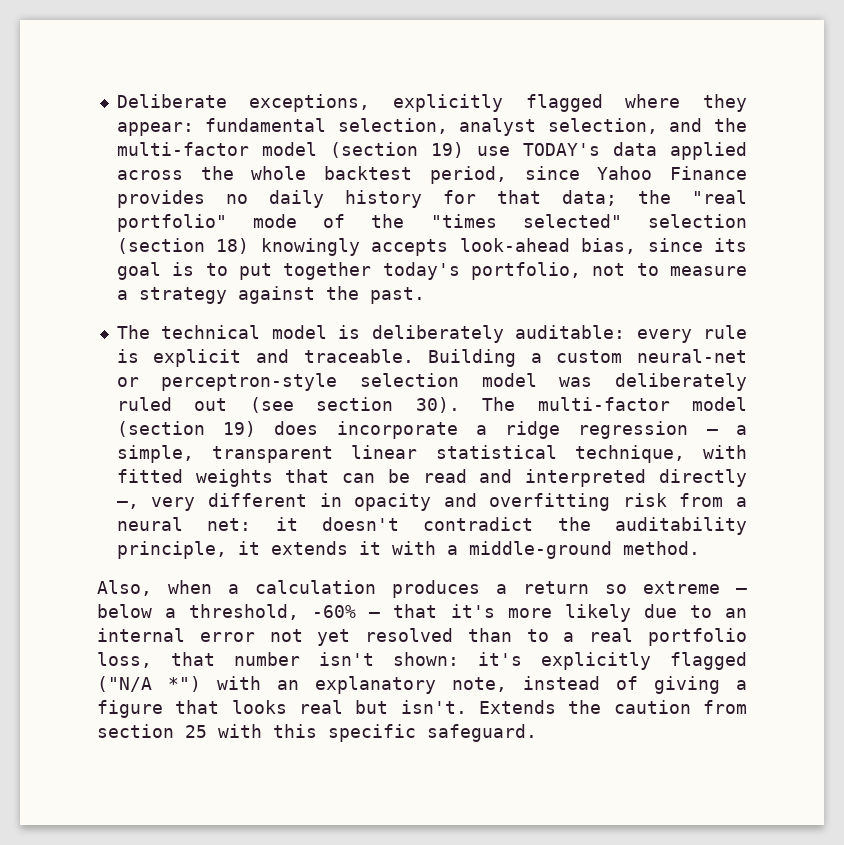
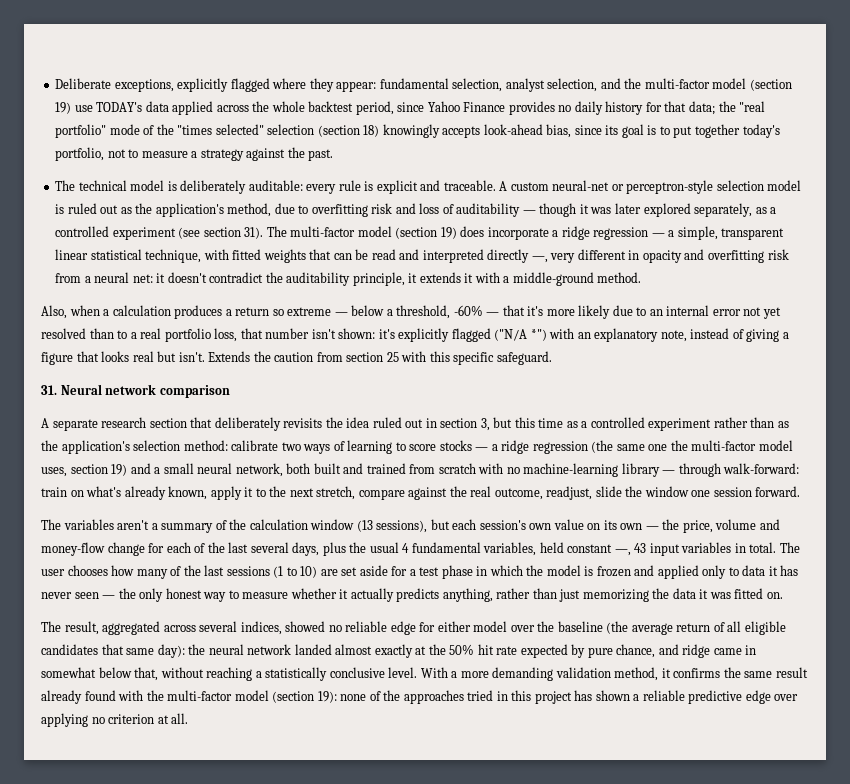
- Building a custom neural-net or perceptron-style selection model was deliberately ruled out (see section 30).
+ A custom neural-net or perceptron-style selection model is ruled out as the application's method, due to overfitting risk and loss of auditability — though it was later explored separately, as a controlled experiment (see section 31).
+ 31. Neural network comparison
+ A separate research section that deliberately revisits the idea ruled out in section 3, but this time as a controlled experiment rather than as the application's selection method: calibrate two ways of learning to score stocks — a ridge regression (the same one the multi-factor model uses, section 19) and a small neural network, both built and trained from scratch with no machine-learning library — through walk-forward: train on what's already known, apply it to the next stretch, compare against the real outcome, readjust, slide the window one session forward.
+ The variables aren't a summary of the calculation window (13 sessions), but each session's own value on its own — the price, volume and money-flow change for each of the last several days, plus the usual 4 fundamental variables, held constant —, 43 input variables in total. The user chooses how many of the last sessions (1 to 10) are set aside for a test phase in which the model is frozen and applied only to data it has never seen — the only honest way to measure whether it actually predicts anything, rather than just memorizing the data it was fitted on.
+ The result, aggregated across several indices, showed no reliable edge for either model over the baseline (the average return of all eligible candidates that same day): the neural network landed almost exactly at the 50% hit rate expected by pure chance, and ridge came in somewhat below that, without reaching a statistically conclusive level. With a more demanding validation method, it confirms the same result already found with the multi-factor model (section 19): none of the approaches tried in this project has shown a reliable predictive edge over applying no criterion at all.

